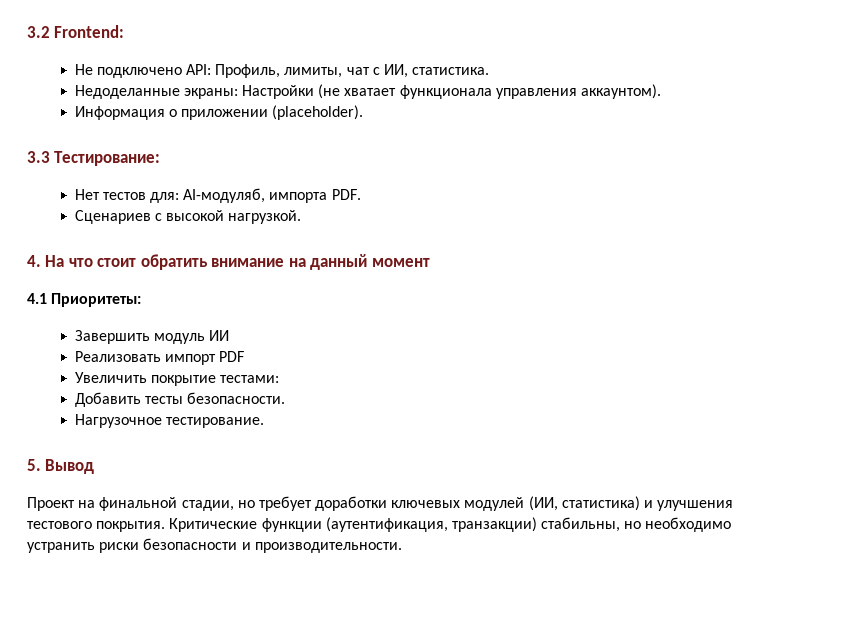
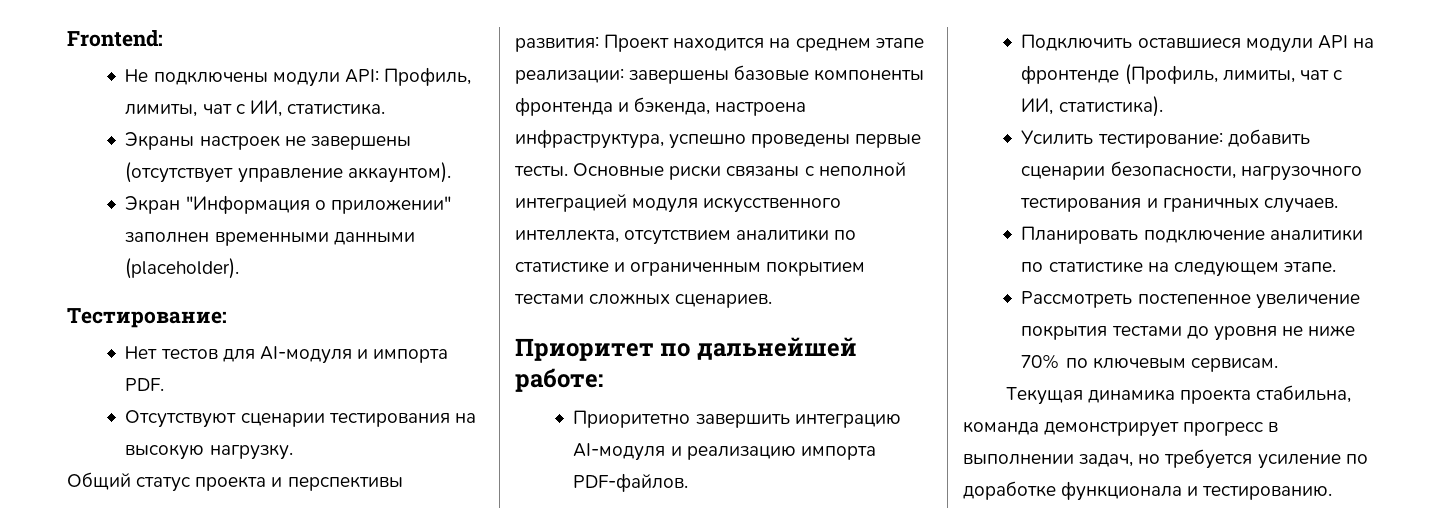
- 3.2 Frontend:
+ Frontend:
- Не подключено API: Профиль, лимиты, чат с ИИ, статистика.
+ Не подключены модули API: Профиль, лимиты, чат с ИИ, статистика.
- Недоделанные экраны: Настройки (не хватает функционала управления аккаунтом).
- Информация о приложении (placeholder).
+ Экраны настроек не завершены (отсутствует управление аккаунтом).
+ Экран "Информация о приложении" заполнен временными данными (placeholder).
- 3.3 Тестирование:
+ Тестирование:
- Нет тестов для: AI-модуляб, импорта PDF.
+ Нет тестов для AI-модуля и импорта PDF.
- Сценариев с высокой нагрузкой.
- 4. На что стоит обратить внимание на данный момент
- 4.1 Приоритеты:
- Завершить модуль ИИ
- Реализовать импорт PDF
- Увеличить покрытие тестами:
- Добавить тесты безопасности.
- Нагрузочное тестирование.
- 5. Вывод
- Проект на финальной стадии, но требует доработки ключевых модулей (ИИ, статистика) и улучшения тестового покрытия. Критические функции (аутентификация, транзакции) стабильны, но необходимо устранить риски безопасности и производительности.
+ Отсутствуют сценарии тестирования на высокую нагрузку.
+ Общий статус проекта и перспективы развития: Проект находится на среднем этапе реализации: завершены базовые компоненты фронтенда и бэкенда, настроена инфраструктура, успешно проведены первые тесты. Основные риски связаны с неполной интеграцией модуля искусственного интеллекта, отсутствием аналитики по статистике и ограниченным покрытием тестами сложных сценариев.
+ Приоритет по дальнейшей работе:
+ Приоритетно завершить интеграцию AI-модуля и реализацию импорта PDF-файлов.
+ Подключить оставшиеся модули API на фронтенде (Профиль, лимиты, чат с ИИ, статистика).
+ Усилить тестирование: добавить сценарии безопасности, нагрузочного тестирования и граничных случаев.
+ Планировать подключение аналитики по статистике на следующем этапе.
+ Рассмотреть постепенное увеличение покрытия тестами до уровня не ниже 70% по ключевым сервисам.
+ Текущая динамика проекта стабильна, команда демонстрирует прогресс в выполнении задач, но требуется усиление по доработке функционала и тестированию.

